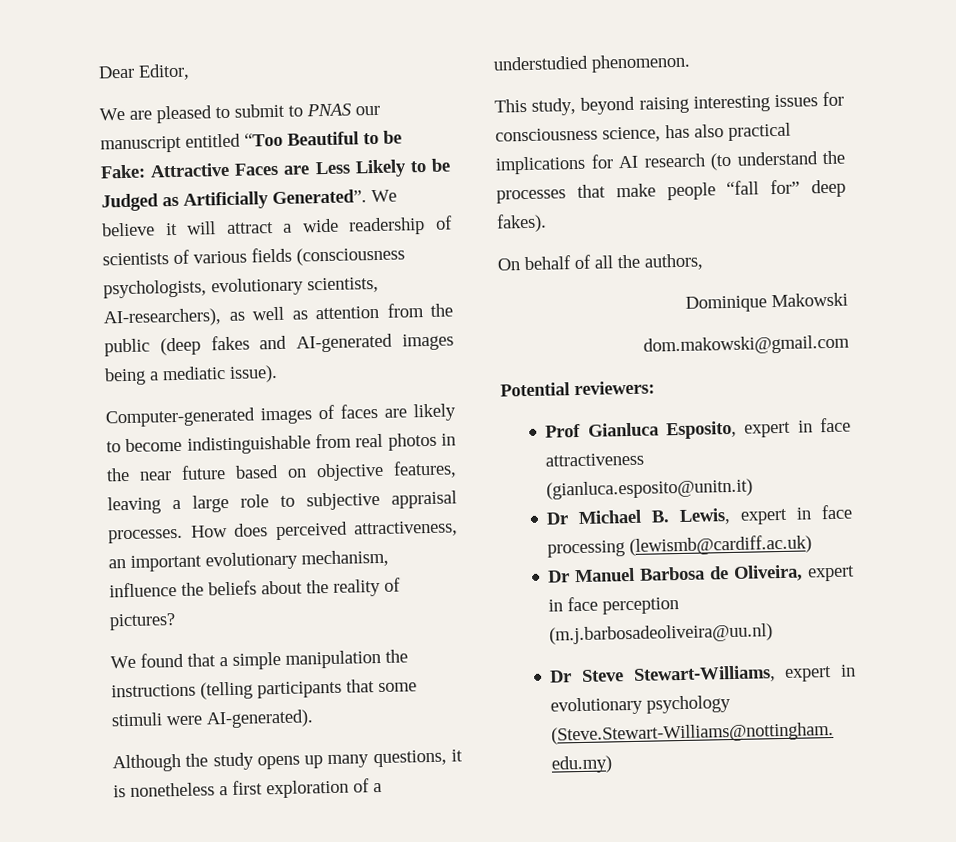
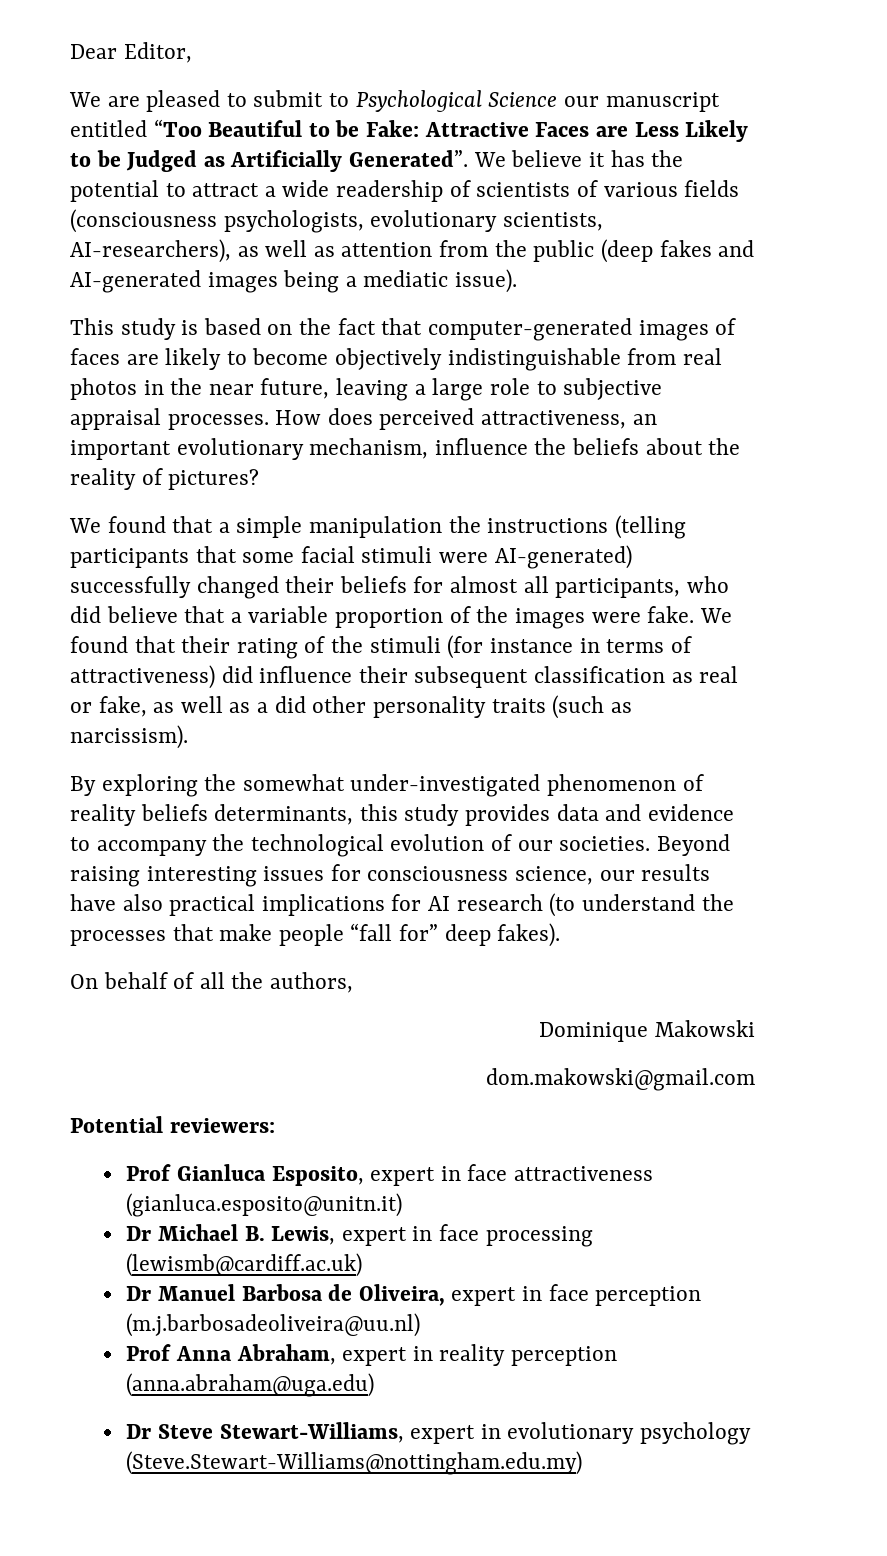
- We are pleased to submit to PNAS our manuscript entitled “Too Beautiful to be Fake: Attractive Faces are Less Likely to be Judged as Artificially Generated”.
+ We are pleased to submit to Psychological Science our manuscript entitled “Too Beautiful to be Fake: Attractive Faces are Less Likely to be Judged as Artificially Generated”.
- We believe it will attract a wide readership of scientists of various fields (consciousness psychologists, evolutionary scientists, AI-researchers), as well as attention from the public (deep fakes and AI-generated images being a mediatic issue).
+ We believe it has the potential to attract a wide readership of scientists of various fields (consciousness psychologists, evolutionary scientists, AI-researchers), as well as attention from the public (deep fakes and AI-generated images being a mediatic issue).
- Computer-generated images of faces are likely to become indistinguishable from real photos in the near future based on objective features, leaving a large role to subjective appraisal processes.
+ This study is based on the fact that computer-generated images of faces are likely to become objectively indistinguishable from real photos in the near future, leaving a large role to subjective appraisal processes.
- We found that a simple manipulation the instructions (telling participants that some stimuli were AI-generated).
- Although the study opens up many questions, it is nonetheless a first exploration of a understudied phenomenon.
- This study, beyond raising interesting issues for consciousness science, has also practical implications for AI research (to understand the processes that make people “fall for” deep fakes).
+ We found that a simple manipulation the instructions (telling participants that some facial stimuli were AI-generated) successfully changed their beliefs for almost all participants, who did believe that a variable proportion of the images were fake. We found that their rating of the stimuli (for instance in terms of attractiveness) did influence their subsequent classification as real or fake, as well as a did other personality traits (such as narcissism).
+ By exploring the somewhat under-investigated phenomenon of reality beliefs determinants, this study provides data and evidence to accompany the technological evolution of our societies. Beyond raising interesting issues for consciousness science, our results have also practical implications for AI research (to understand the processes that make people “fall for” deep fakes).
+ Prof Anna Abraham, expert in reality perception (anna.abraham@uga.edu)

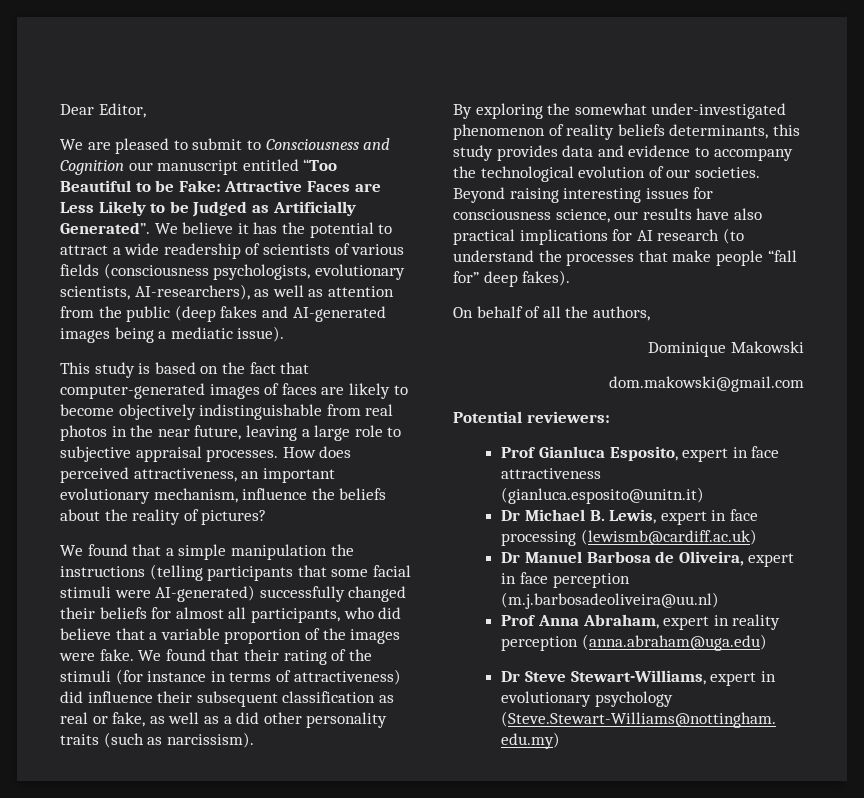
- We are pleased to submit to Psychological Science our manuscript entitled “Too Beautiful to be Fake: Attractive Faces are Less Likely to be Judged as Artificially Generated”.
+ We are pleased to submit to Consciousness and Cognition our manuscript entitled “Too Beautiful to be Fake: Attractive Faces are Less Likely to be Judged as Artificially Generated”.

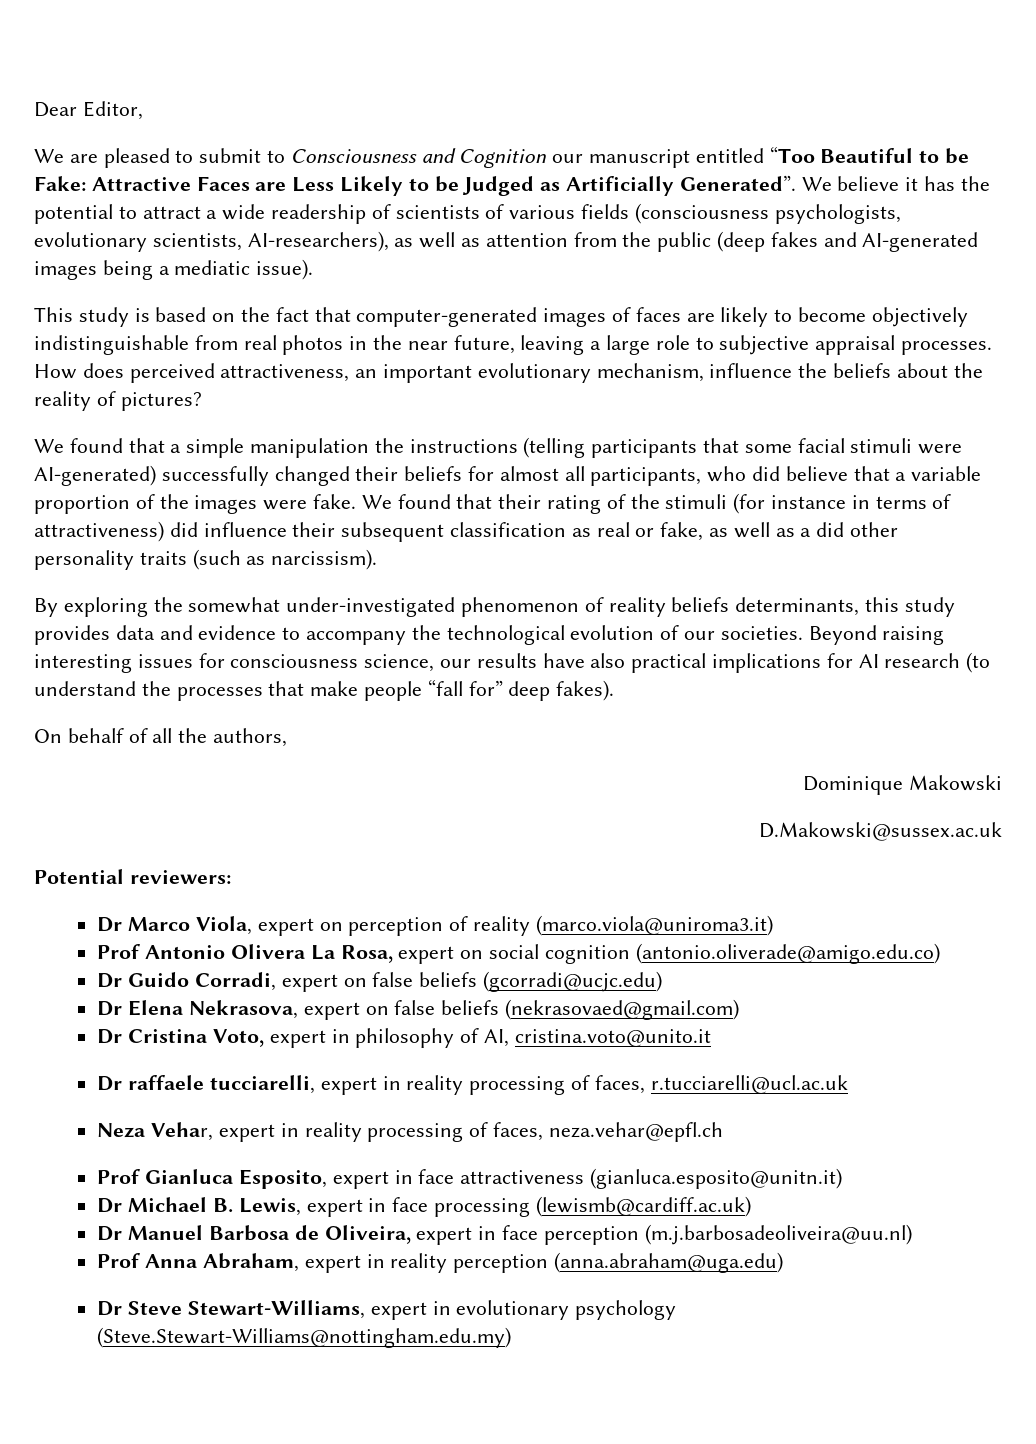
- dom.makowski@gmail.com
+ D.Makowski@sussex.ac.uk
+ Dr Marco Viola, expert on perception of reality (marco.viola@uniroma3.it)
+ Prof Antonio Olivera La Rosa, expert on social cognition (antonio.oliverade@amigo.edu.co)
+ Dr Guido Corradi, expert on false beliefs (gcorradi@ucjc.edu)
+ Dr Elena Nekrasova, expert on false beliefs (nekrasovaed@gmail.com)
+ Dr Cristina Voto, expert in philosophy of AI, cristina.voto@unito.it
+ Dr raffaele tucciarelli, expert in reality processing of faces, r.tucciarelli@ucl.ac.uk
+ Neza Vehar, expert in reality processing of faces, neza.vehar@epfl.ch

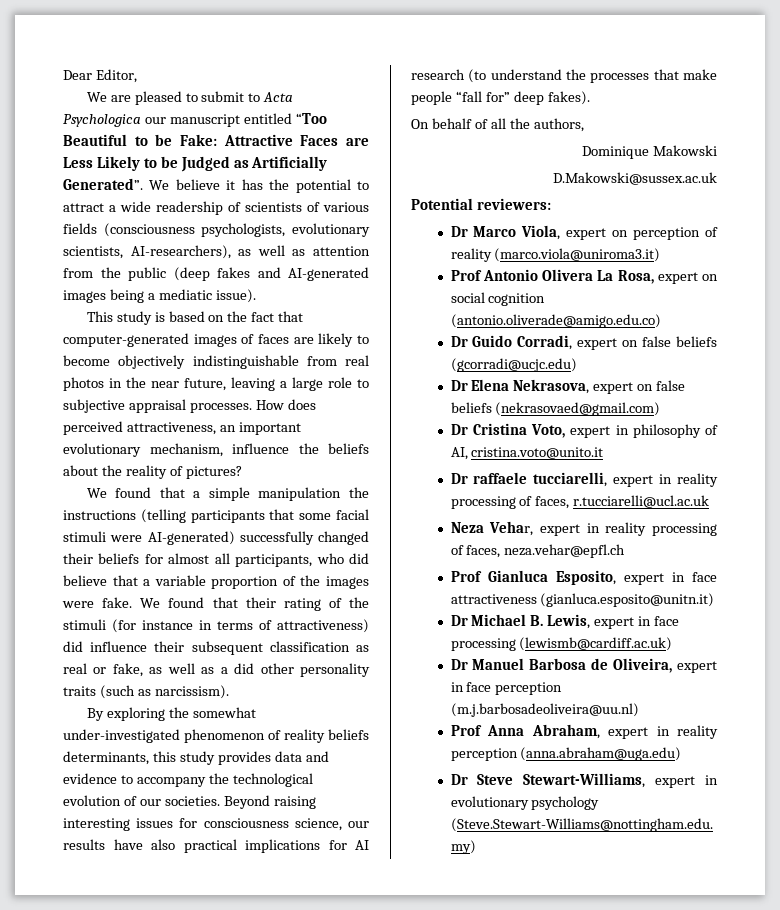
- We are pleased to submit to Consciousness and Cognition our manuscript entitled “Too Beautiful to be Fake: Attractive Faces are Less Likely to be Judged as Artificially Generated”.
+ We are pleased to submit to Acta Psychologica our manuscript entitled “Too Beautiful to be Fake: Attractive Faces are Less Likely to be Judged as Artificially Generated”.

